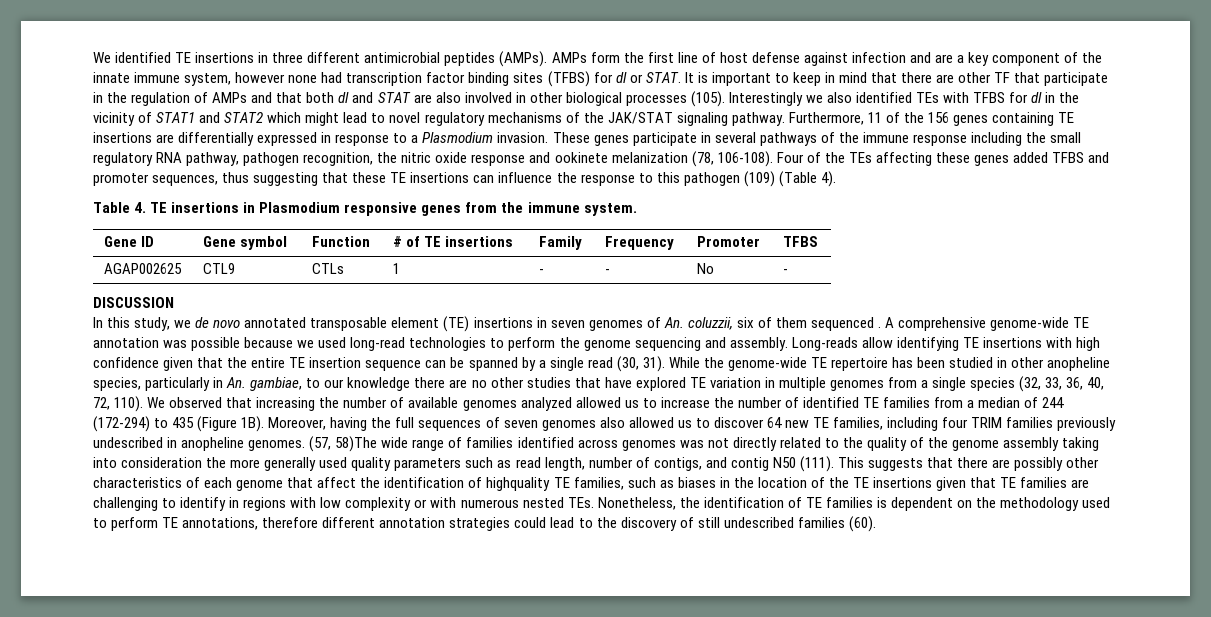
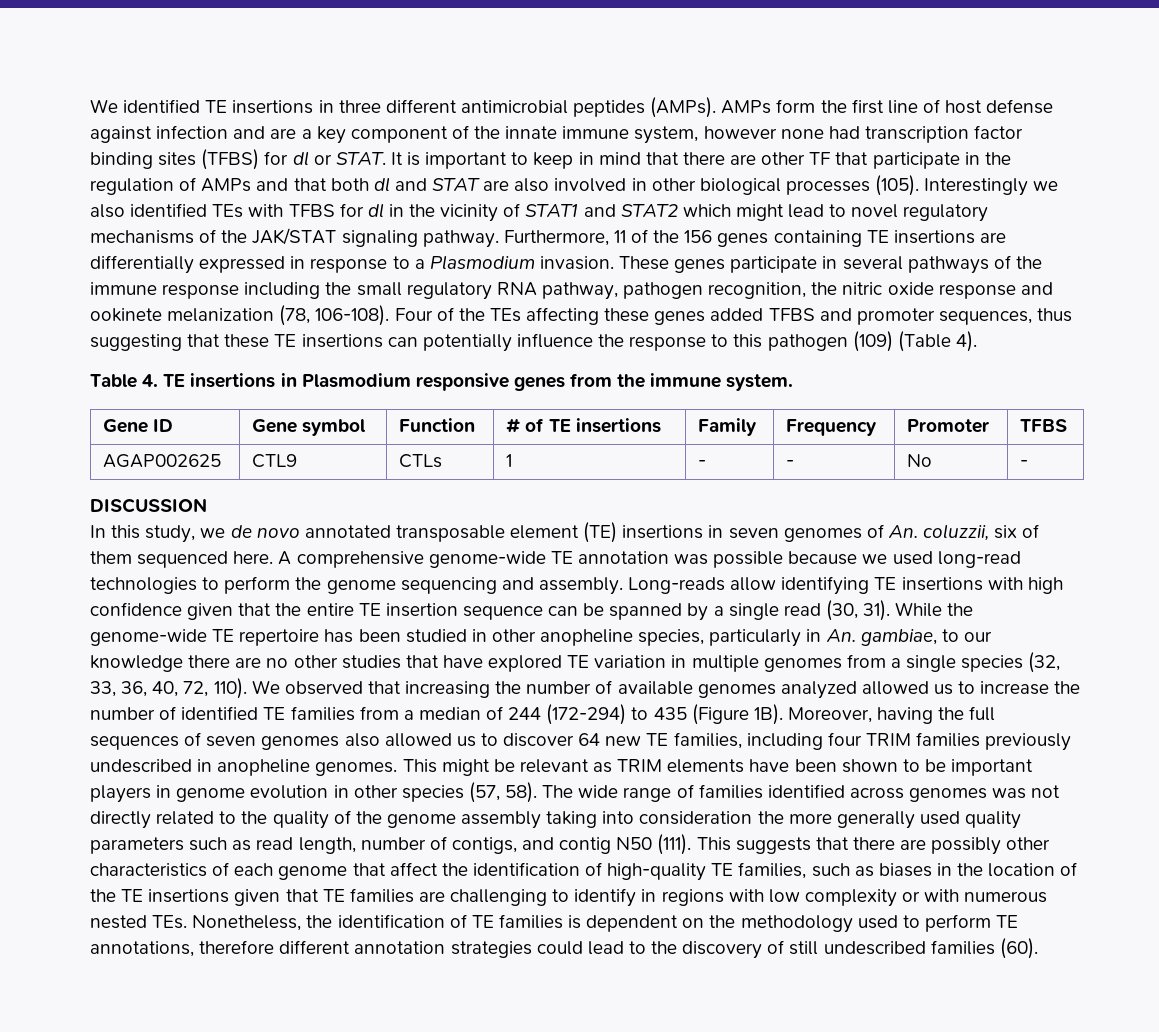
- Four of the TEs affecting these genes added TFBS and promoter sequences, thus suggesting that these TE insertions can influence the response to this pathogen (109) (Table 4).
+ Four of the TEs affecting these genes added TFBS and promoter sequences, thus suggesting that these TE insertions can potentially influence the response to this pathogen (109) (Table 4).
- In this study, we de novo annotated transposable element (TE) insertions in seven genomes of An. coluzzii, six of them sequenced .
+ In this study, we de novo annotated transposable element (TE) insertions in seven genomes of An. coluzzii, six of them sequenced here.
- (57, 58)The wide range of families identified across genomes was not directly related to the quality of the genome assembly taking into consideration the more generally used quality parameters such as read length, number of contigs, and contig N50 (111).
+ This might be relevant as TRIM elements have been shown to be important players in genome evolution in other species (57, 58). The wide range of families identified across genomes was not directly related to the quality of the genome assembly taking into consideration the more generally used quality parameters such as read length, number of contigs, and contig N50 (111).
- This suggests that there are possibly other characteristics of each genome that affect the identification of highquality TE families, such as biases in the location of the TE insertions given that TE families are challenging to identify in regions with low complexity or with numerous nested TEs. Nonetheless, the identification of TE families is dependent on the methodology used to perform TE annotations, therefore different annotation strategies could lead to the discovery of still undescribed families (60).
+ This suggests that there are possibly other characteristics of each genome that affect the identification of high-quality TE families, such as biases in the location of the TE insertions given that TE families are challenging to identify in regions with low complexity or with numerous nested TEs. Nonetheless, the identification of TE families is dependent on the methodology used to perform TE annotations, therefore different annotation strategies could lead to the discovery of still undescribed families (60).

